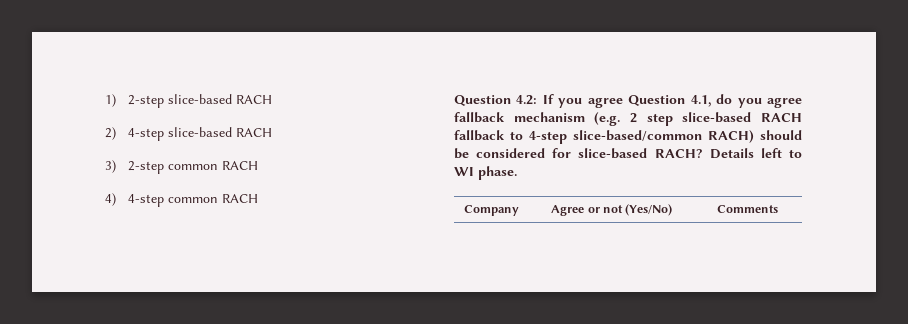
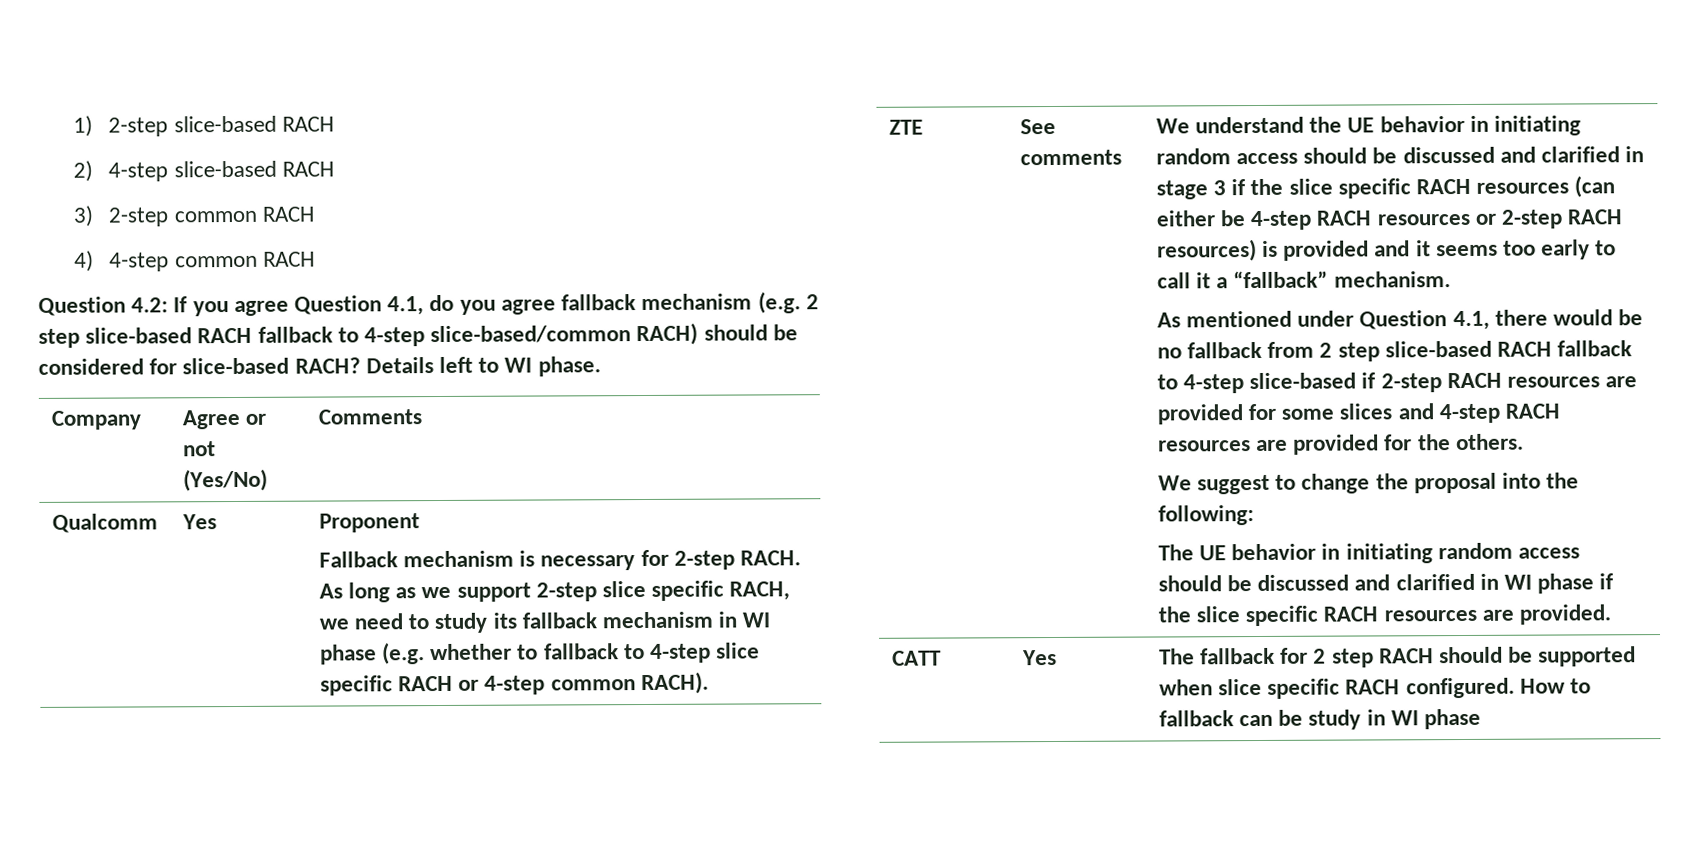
+ Qualcomm | Yes | Proponent
+ Fallback mechanism is necessary for 2-step RACH. As long as we support 2-step slice specific RACH, we need to study its fallback mechanism in WI phase (e.g. whether to fallback to 4-step slice specific RACH or 4-step common RACH).
+ ZTE | See comments | We understand the UE behavior in initiating random access should be discussed and clarified in stage 3 if the slice specific RACH resources (can either be 4-step RACH resources or 2-step RACH resources) is provided and it seems too early to call it a “fallback” mechanism.
+ As mentioned under Question 4.1, there would be no fallback from 2 step slice-based RACH fallback to 4-step slice-based if 2-step RACH resources are provided for some slices and 4-step RACH resources are provided for the others.
+ We suggest to change the proposal into the following:
+ The UE behavior in initiating random access should be discussed and clarified in WI phase if the slice specific RACH resources are provided.
+ CATT | Yes | The fallback for 2 step RACH should be supported when slice specific RACH configured. How to fallback can be study in WI phase

